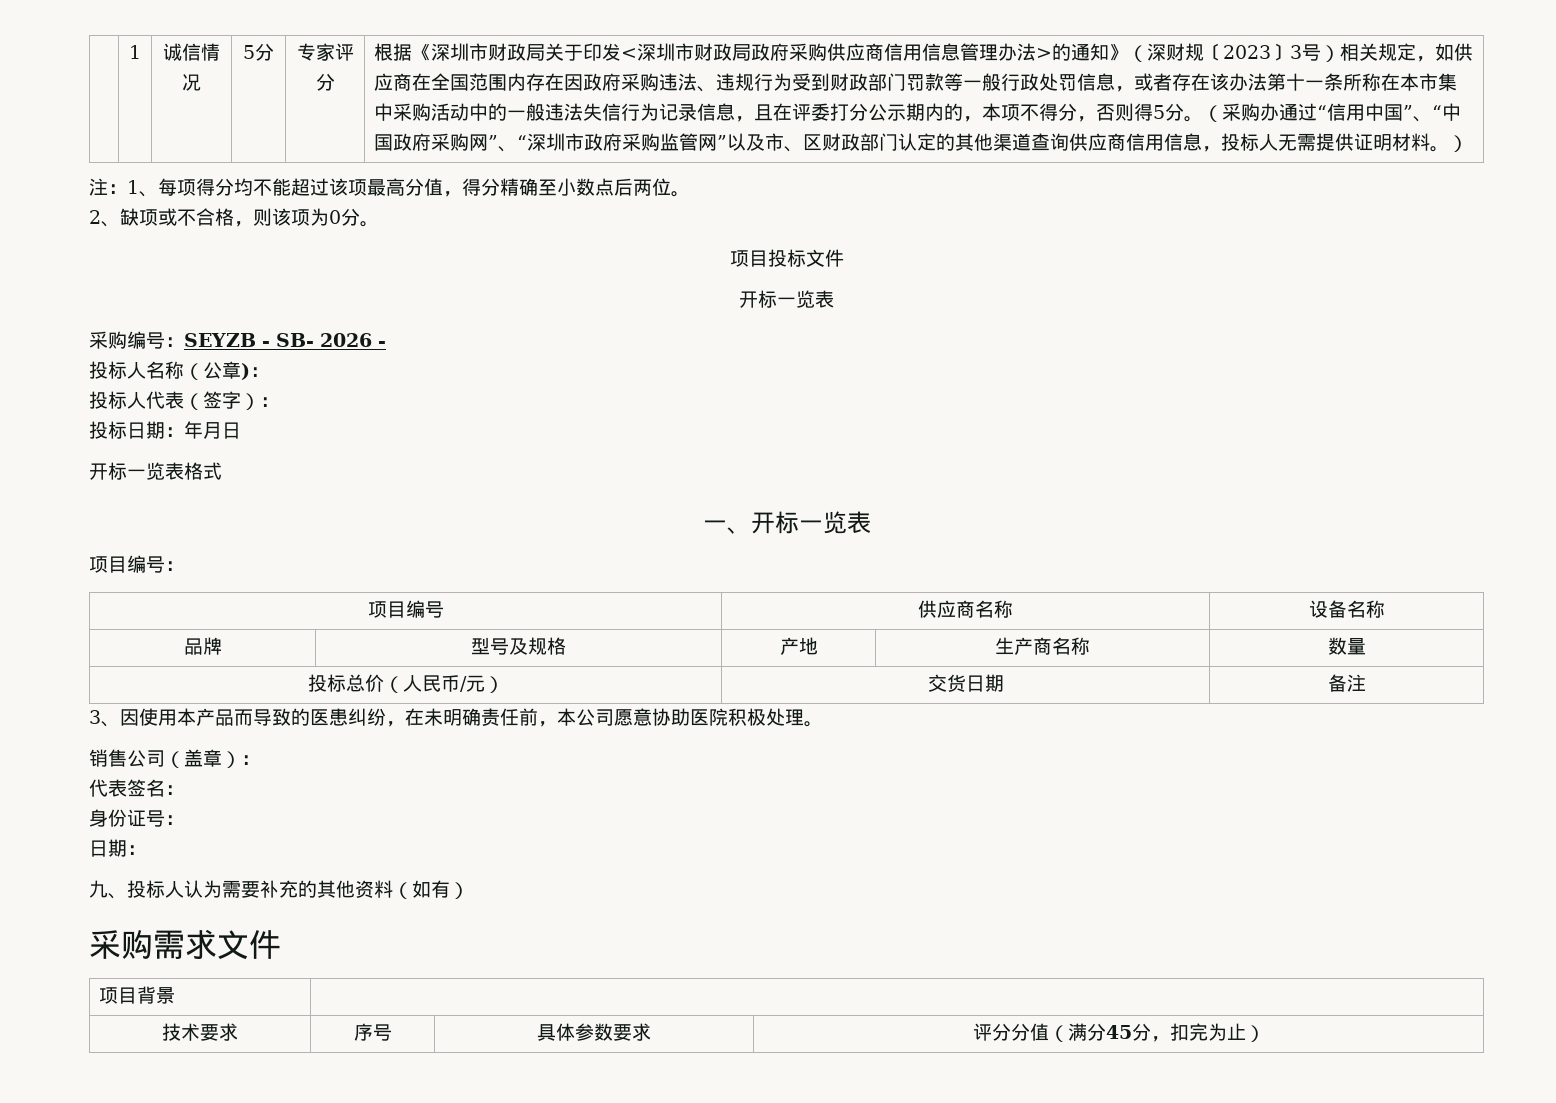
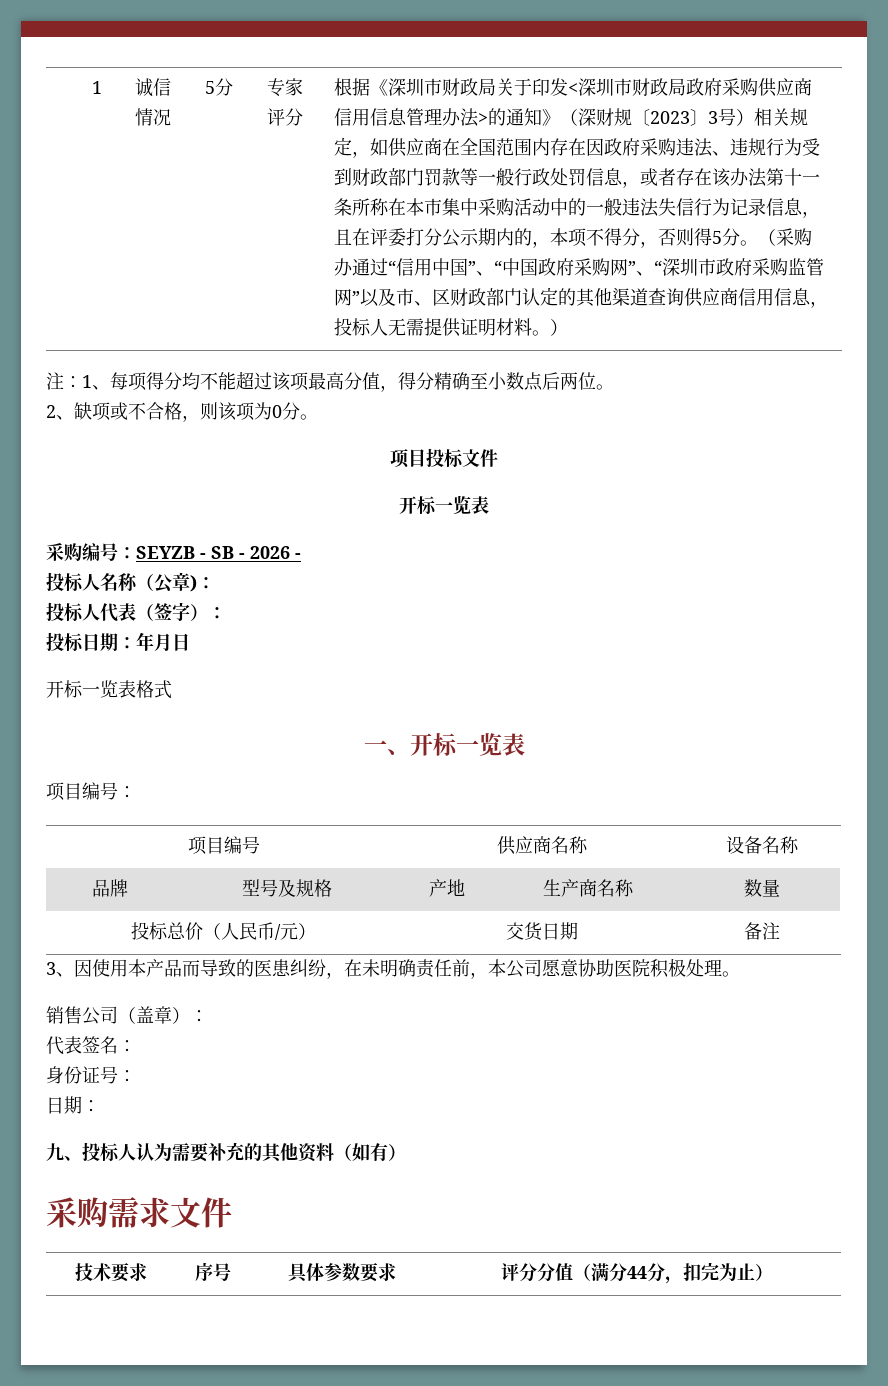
- 采购编号：SEYZB - SB- 2026 -
+ 采购编号：SEYZB - SB - 2026 -
- 项目背景 |
- 技术要求 | 序号 | 具体参数要求 | 评分分值（满分45分，扣完为止）
+ 技术要求 | 序号 | 具体参数要求 | 评分分值（满分44分，扣完为止）

